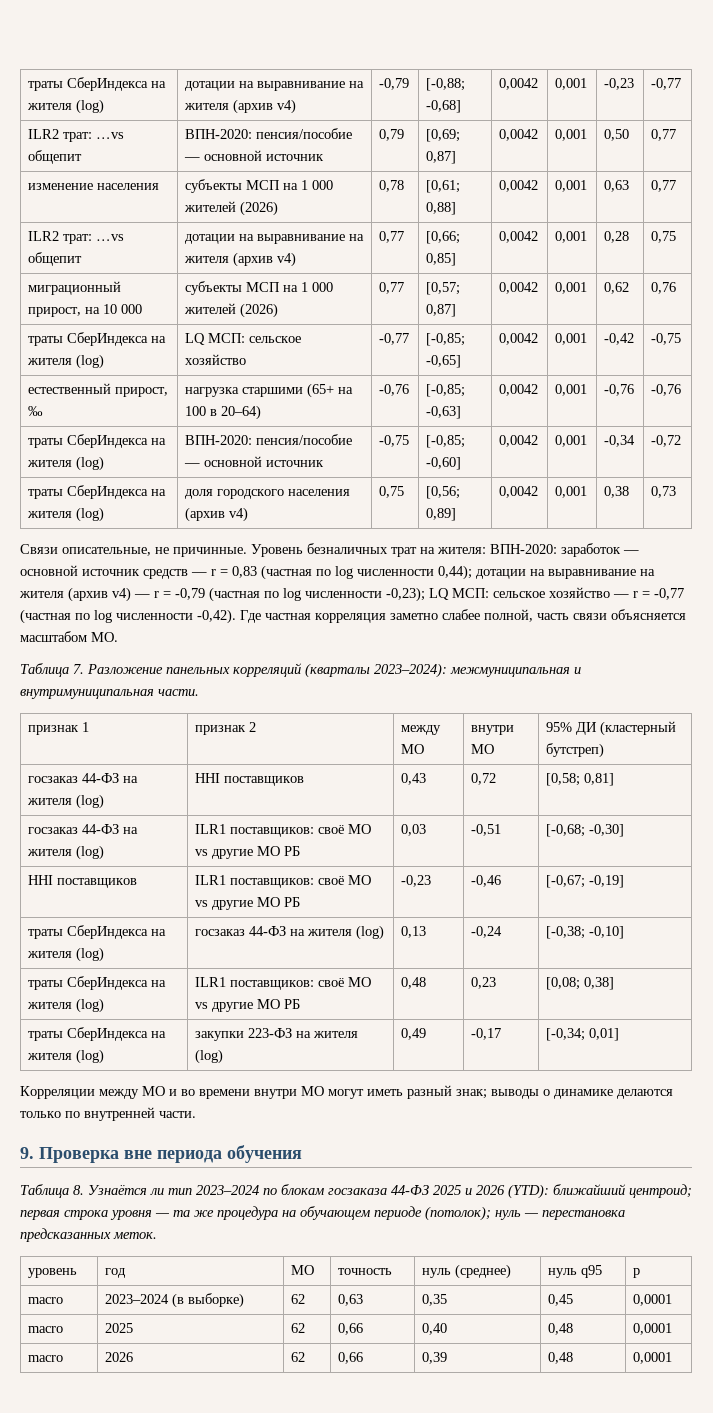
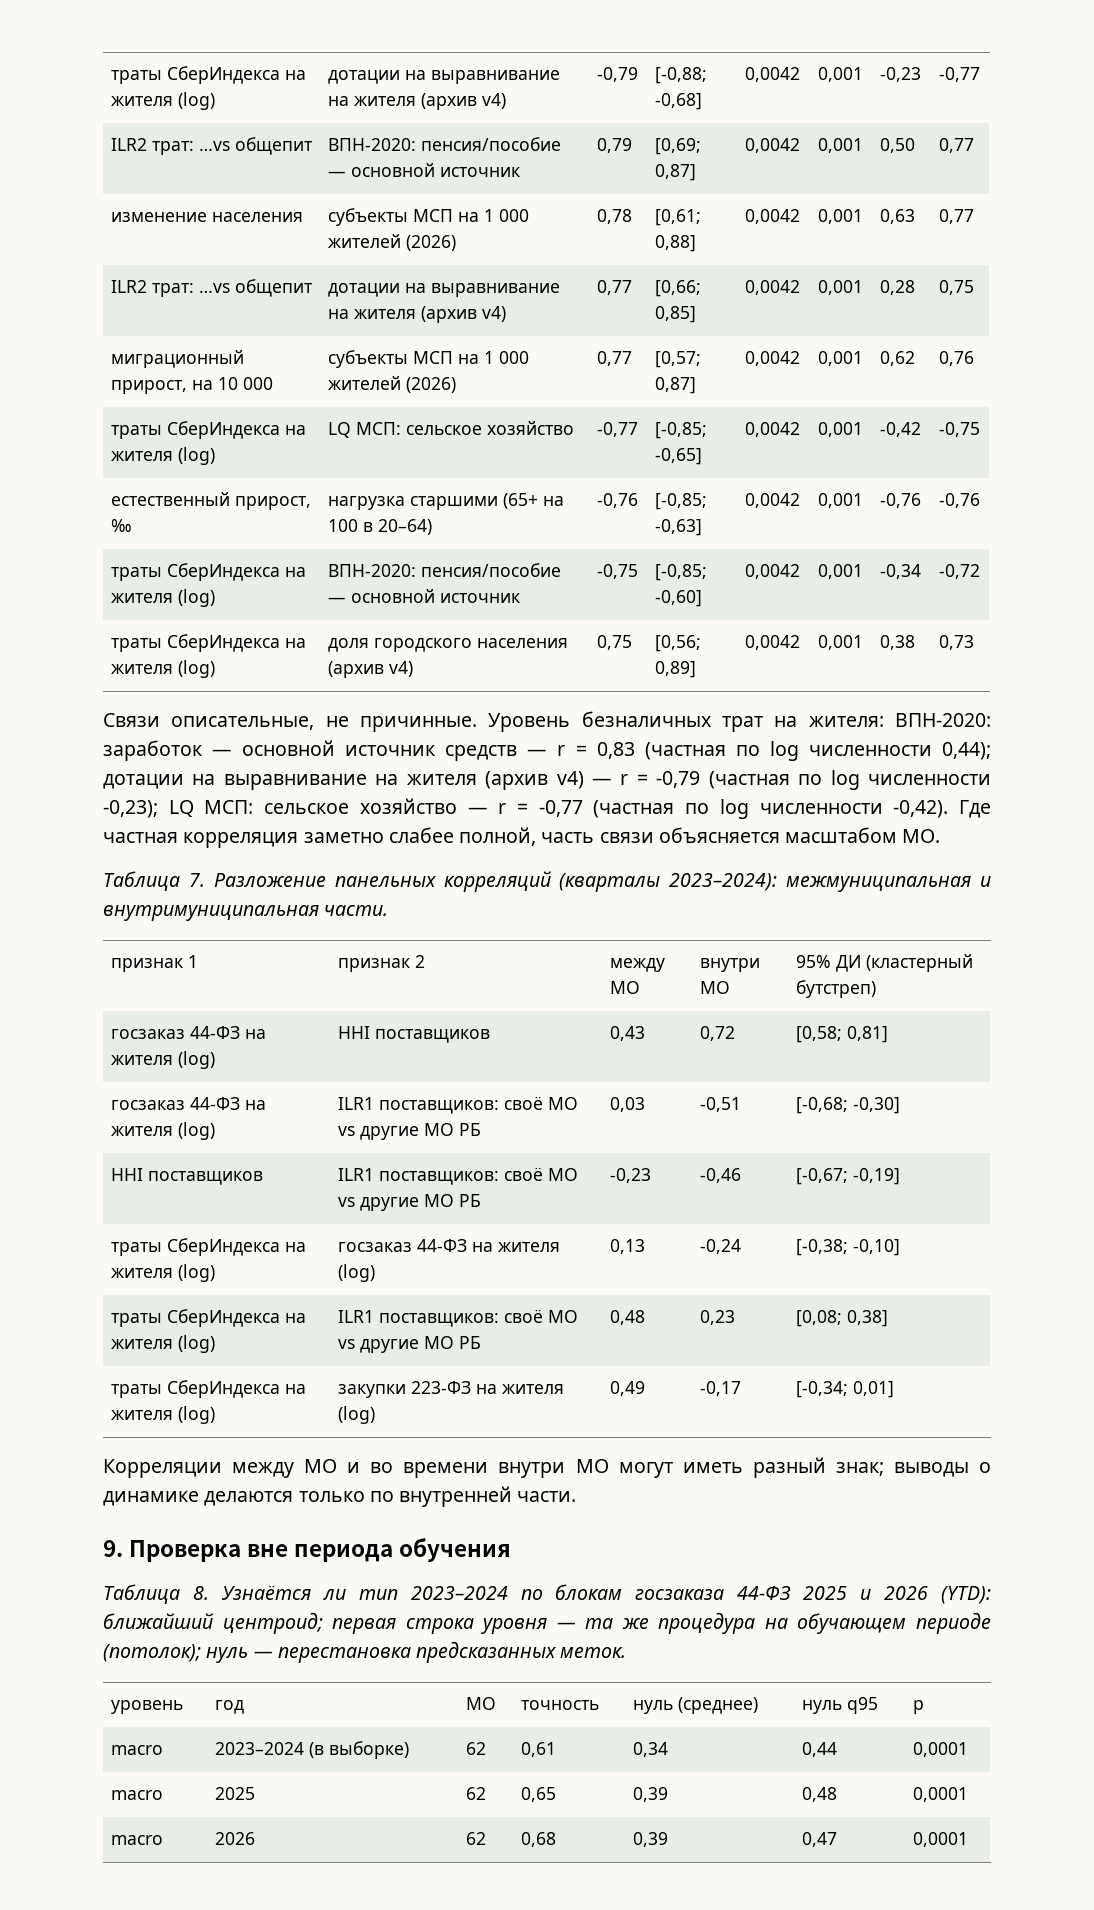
- macro | 2023–2024 (в выборке) | 62 | 0,63 | 0,35 | 0,45 | 0,0001
+ macro | 2023–2024 (в выборке) | 62 | 0,61 | 0,34 | 0,44 | 0,0001
- macro | 2025 | 62 | 0,66 | 0,40 | 0,48 | 0,0001
+ macro | 2025 | 62 | 0,65 | 0,39 | 0,48 | 0,0001
- macro | 2026 | 62 | 0,66 | 0,39 | 0,48 | 0,0001
+ macro | 2026 | 62 | 0,68 | 0,39 | 0,47 | 0,0001

